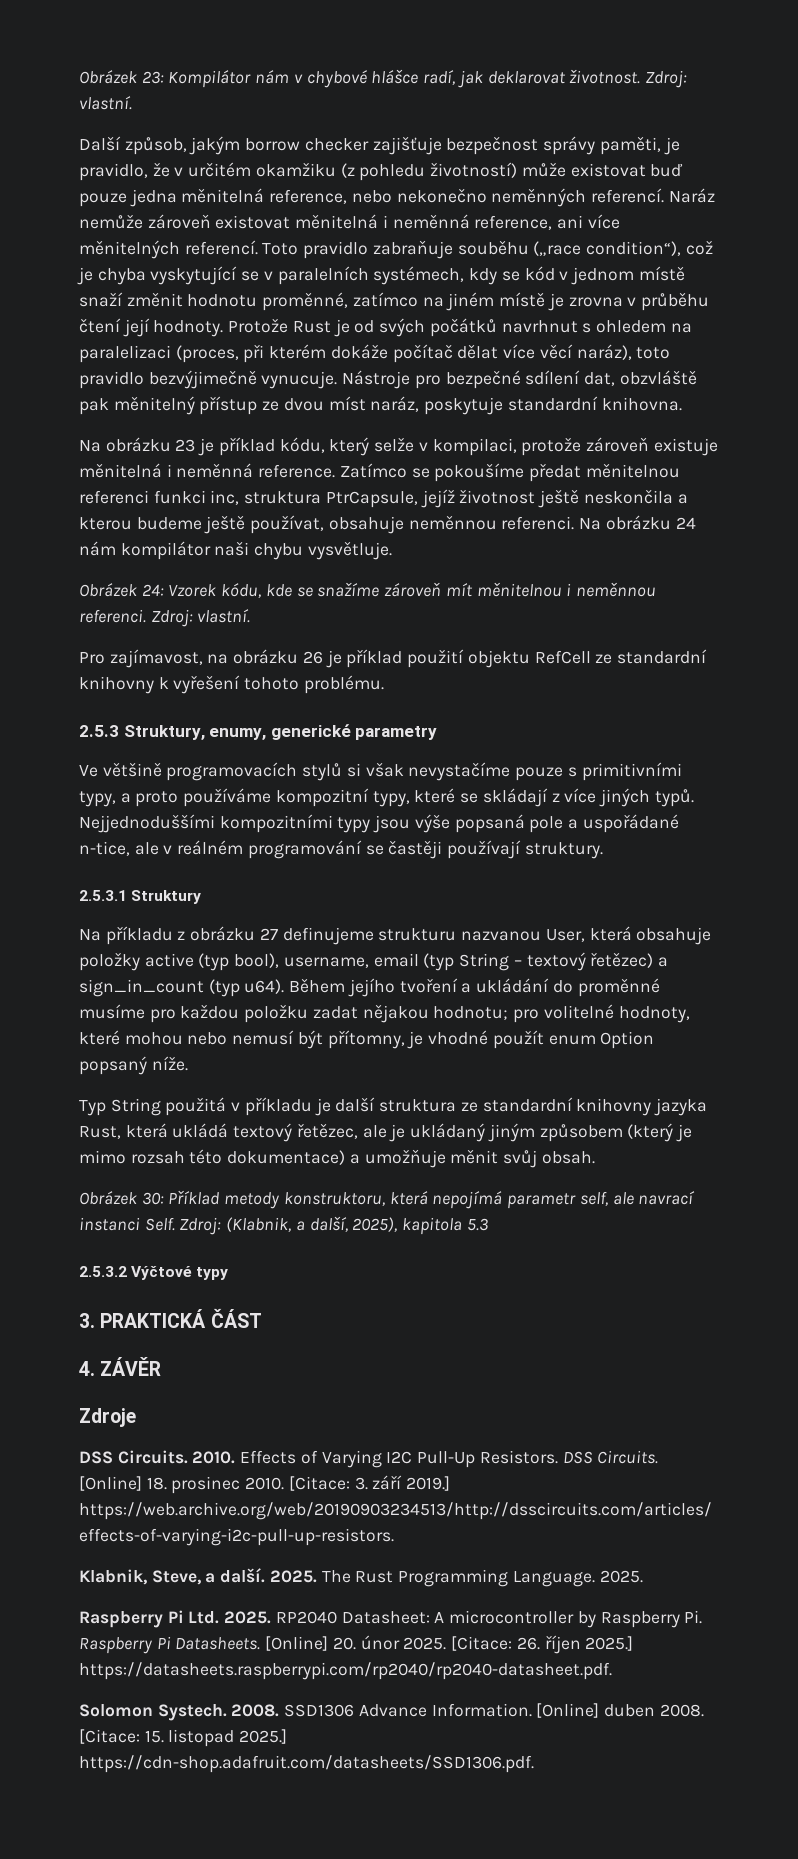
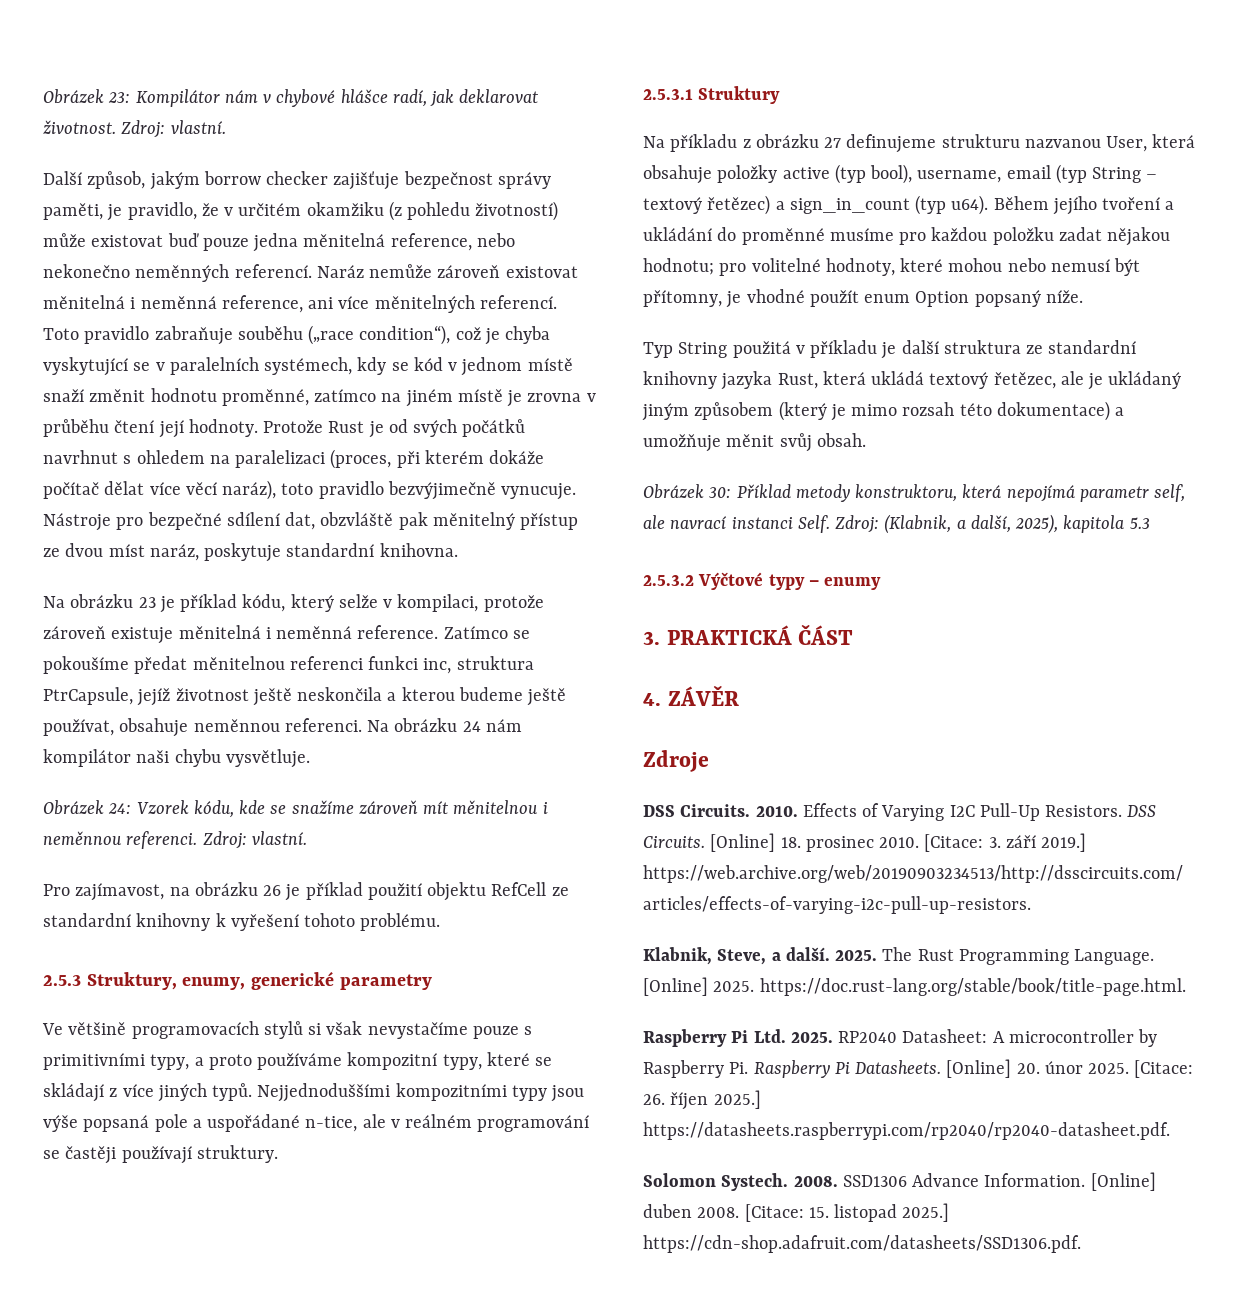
- 2.5.3.2 Výčtové typy
+ 2.5.3.2 Výčtové typy – enumy
- The Rust Programming Language. 2025.
+ The Rust Programming Language. [Online] 2025. https://doc.rust-lang.org/stable/book/title-page.html.

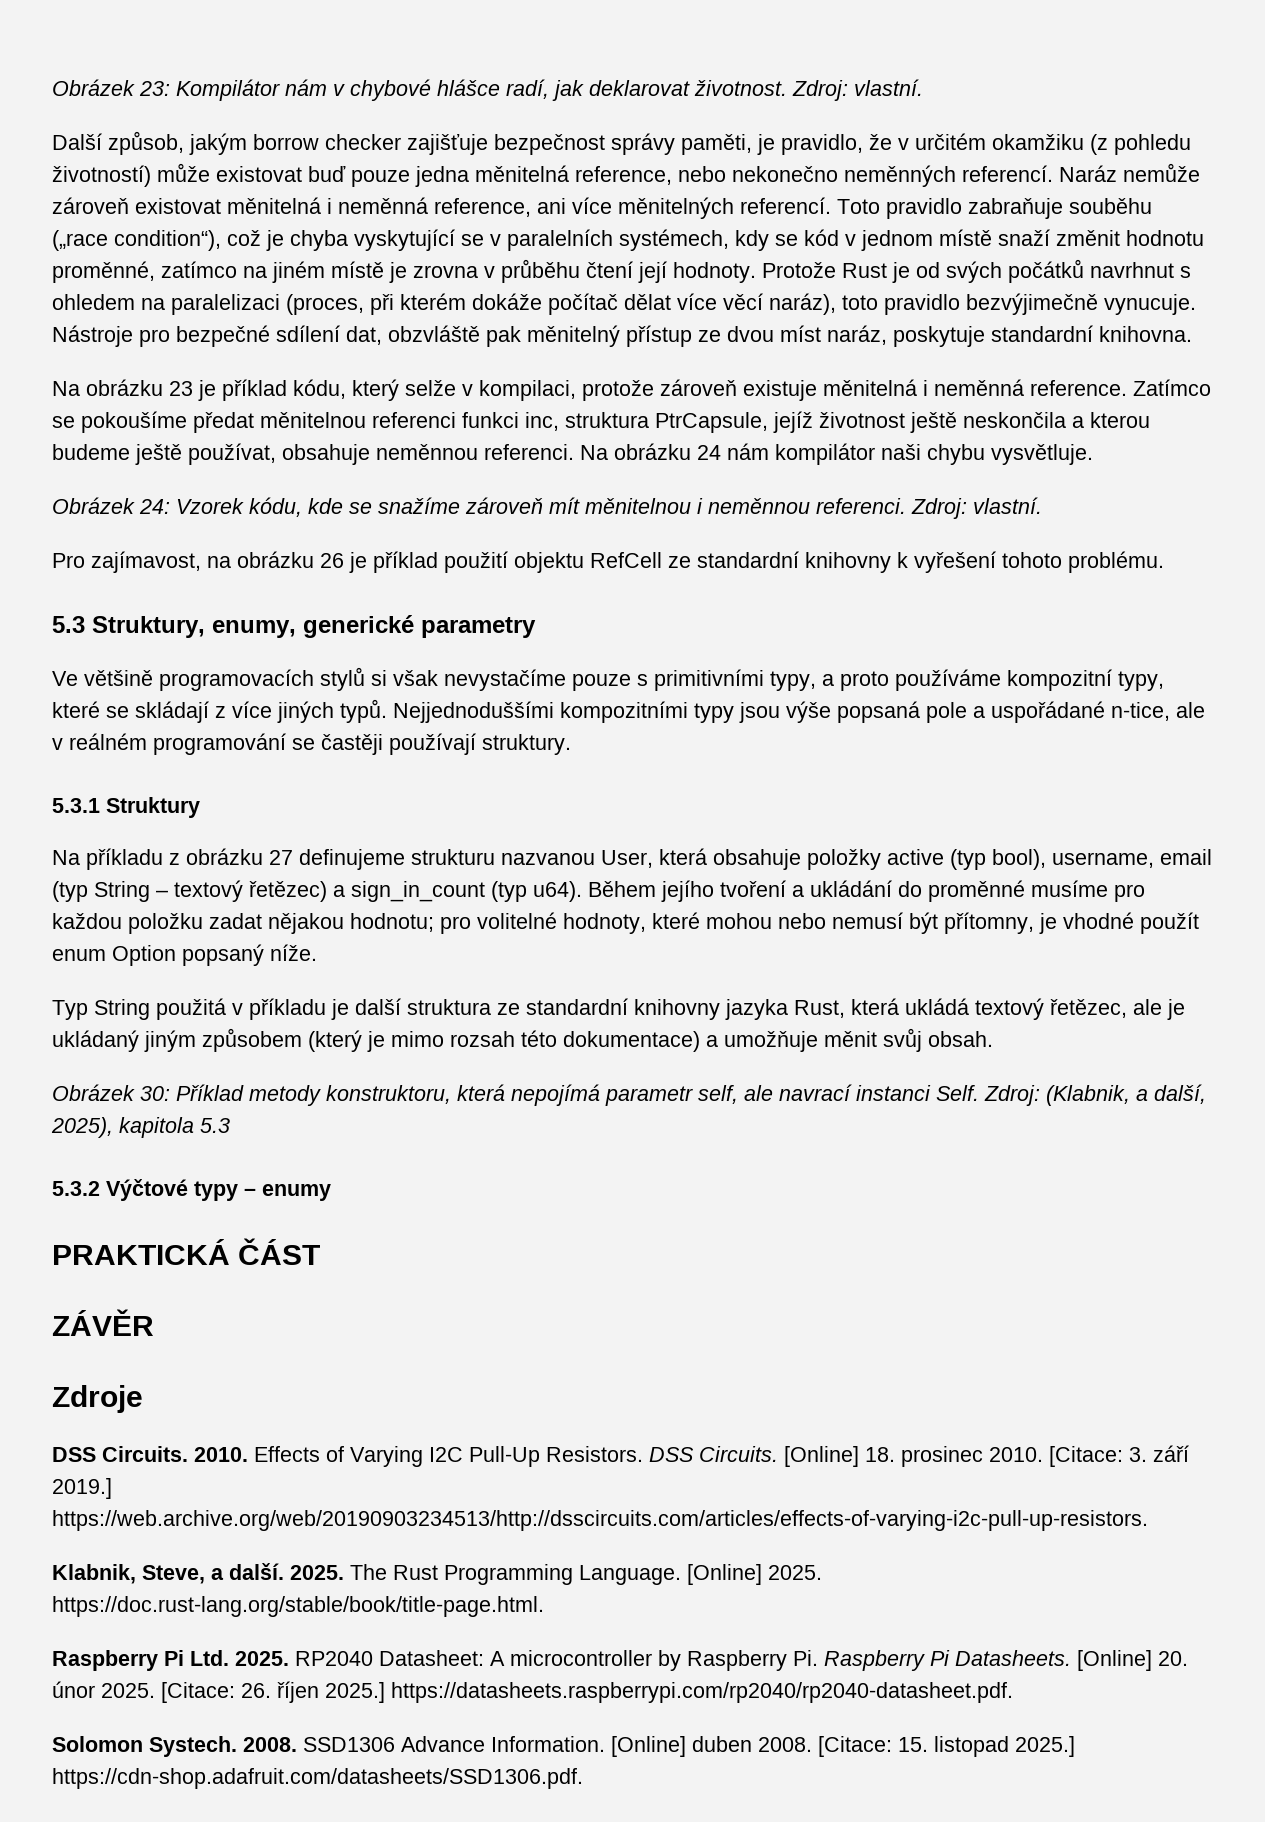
- 2.5.3 Struktury, enumy, generické parametry
+ 5.3 Struktury, enumy, generické parametry
- 2.5.3.1 Struktury
+ 5.3.1 Struktury
- 2.5.3.2 Výčtové typy – enumy
+ 5.3.2 Výčtové typy – enumy
- 3. PRAKTICKÁ ČÁST
+ PRAKTICKÁ ČÁST
- 4. ZÁVĚR
+ ZÁVĚR

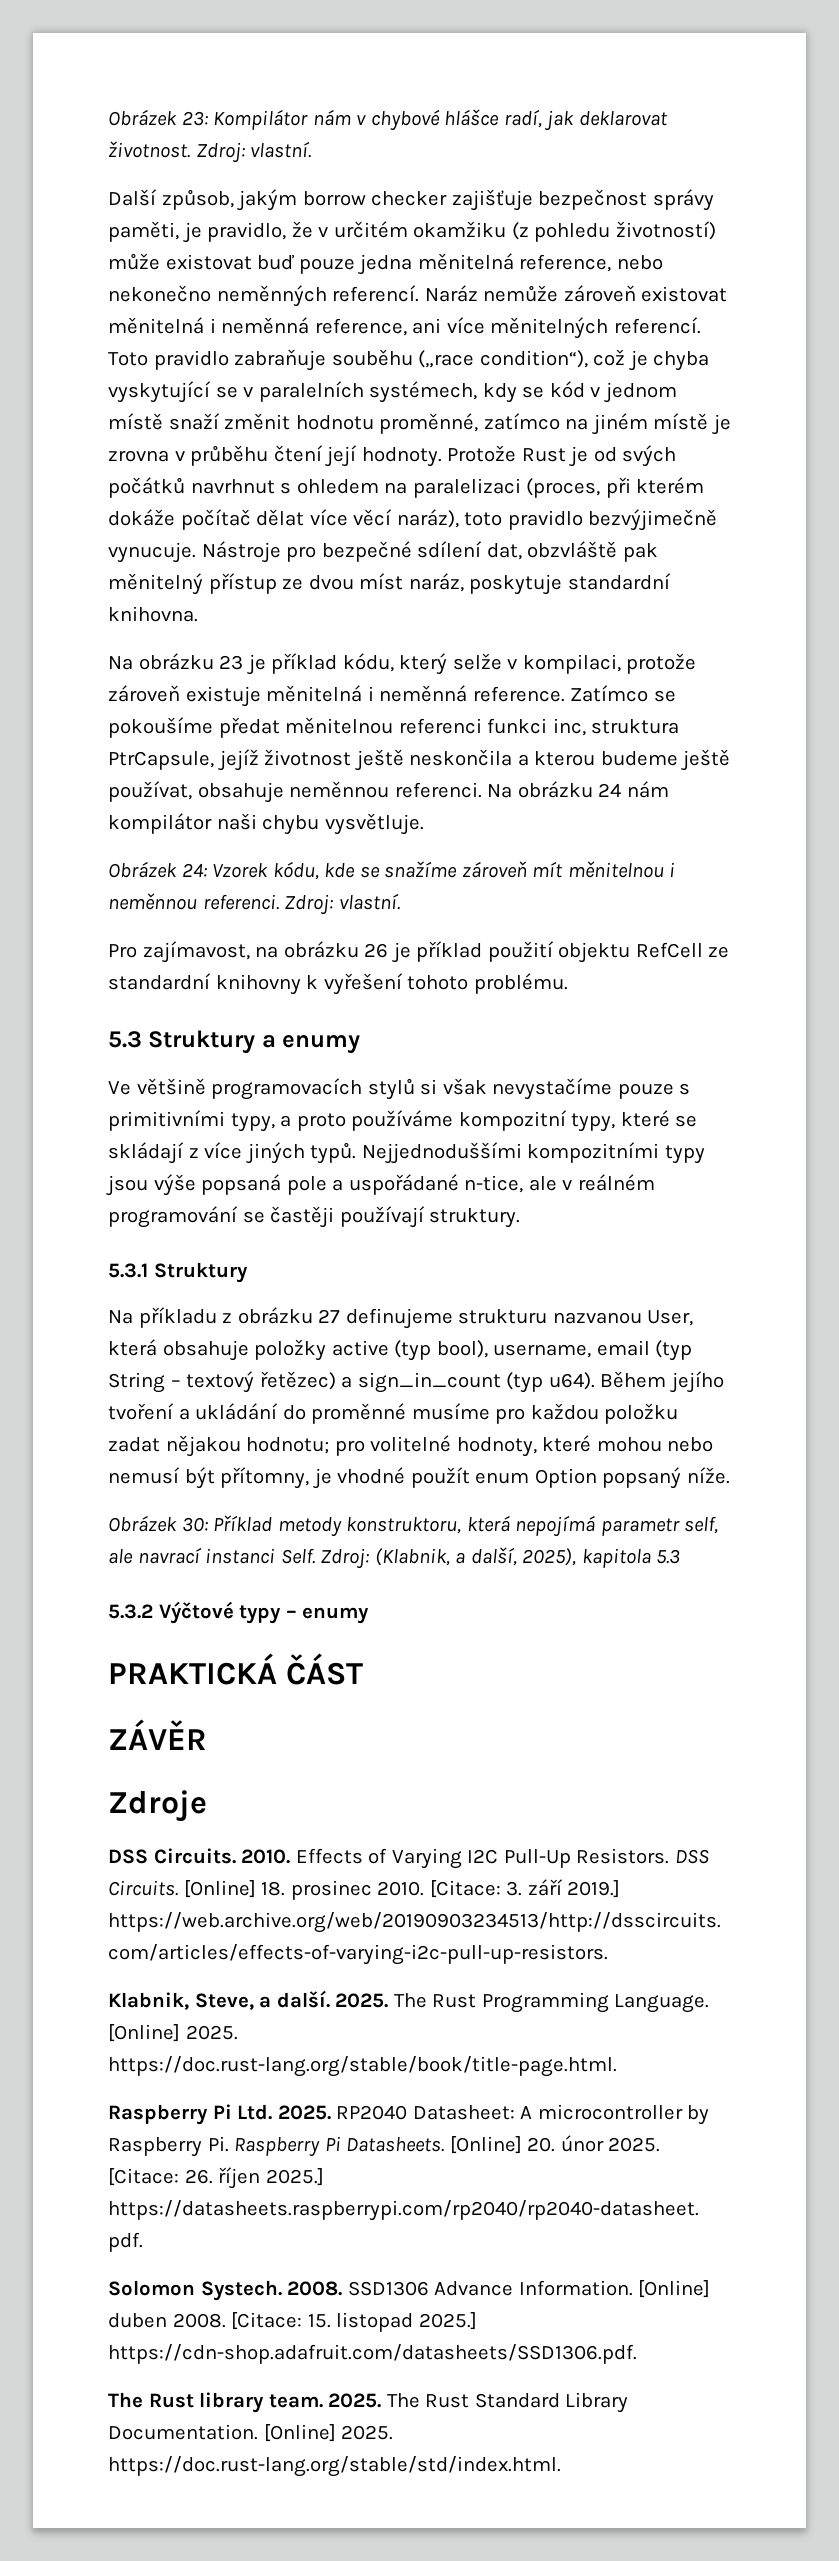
- 5.3 Struktury, enumy, generické parametry
+ 5.3 Struktury a enumy
- Typ String použitá v příkladu je další struktura ze standardní knihovny jazyka Rust, která ukládá textový řetězec, ale je ukládaný jiným způsobem (který je mimo rozsah této dokumentace) a umožňuje měnit svůj obsah.
+ The Rust library team. 2025. The Rust Standard Library Documentation. [Online] 2025. https://doc.rust-lang.org/stable/std/index.html.

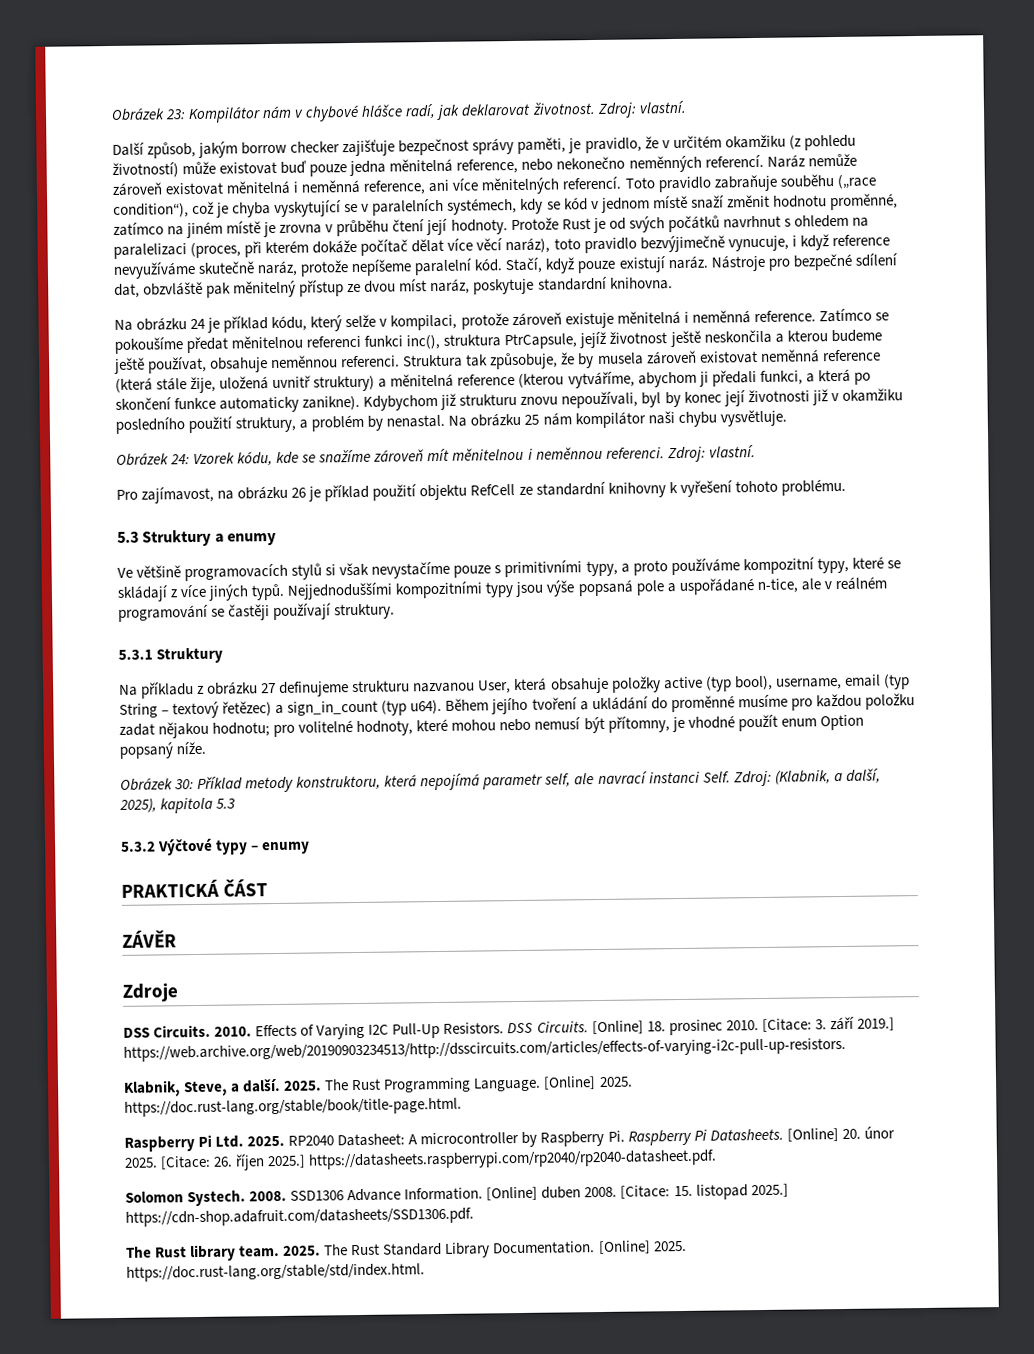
- Protože Rust je od svých počátků navrhnut s ohledem na paralelizaci (proces, při kterém dokáže počítač dělat více věcí naráz), toto pravidlo bezvýjimečně vynucuje.
+ Protože Rust je od svých počátků navrhnut s ohledem na paralelizaci (proces, při kterém dokáže počítač dělat více věcí naráz), toto pravidlo bezvýjimečně vynucuje, i když reference nevyužíváme skutečně naráz, protože nepíšeme paralelní kód. Stačí, když pouze existují naráz.
- Na obrázku 23 je příklad kódu, který selže v kompilaci, protože zároveň existuje měnitelná i neměnná reference.
+ Na obrázku 24 je příklad kódu, který selže v kompilaci, protože zároveň existuje měnitelná i neměnná reference.
- Zatímco se pokoušíme předat měnitelnou referenci funkci inc, struktura PtrCapsule, jejíž životnost ještě neskončila a kterou budeme ještě používat, obsahuje neměnnou referenci.
+ Zatímco se pokoušíme předat měnitelnou referenci funkci inc(), struktura PtrCapsule, jejíž životnost ještě neskončila a kterou budeme ještě používat, obsahuje neměnnou referenci.
- Na obrázku 24 nám kompilátor naši chybu vysvětluje.
+ Struktura tak způsobuje, že by musela zároveň existovat neměnná reference (která stále žije, uložená uvnitř struktury) a měnitelná reference (kterou vytváříme, abychom ji předali funkci, a která po skončení funkce automaticky zanikne). Kdybychom již strukturu znovu nepoužívali, byl by konec její životnosti již v okamžiku posledního použití struktury, a problém by nenastal. Na obrázku 25 nám kompilátor naši chybu vysvětluje.

